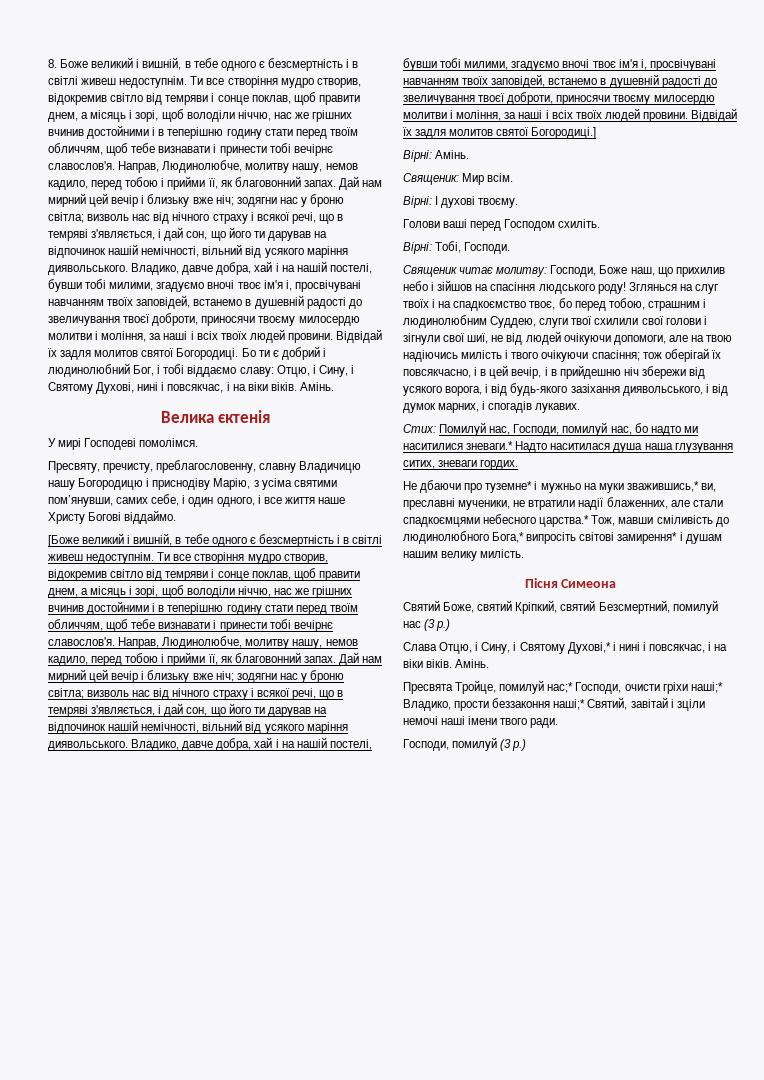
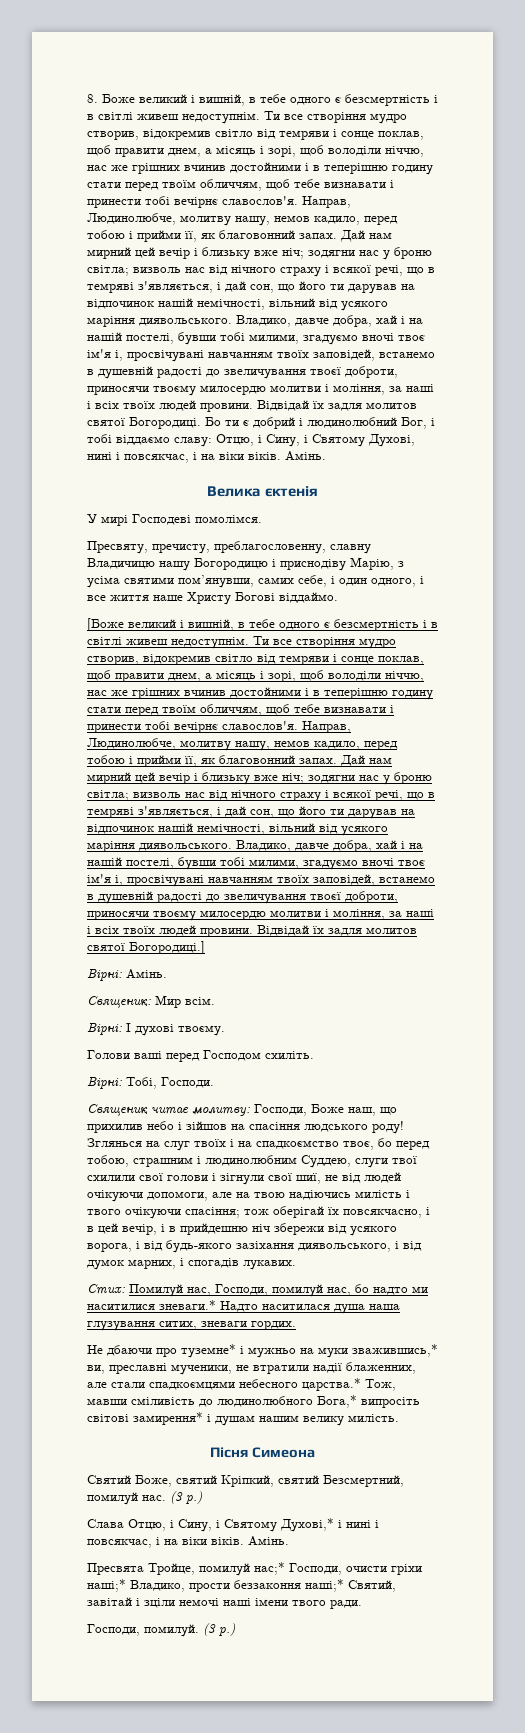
- Святий Боже, святий Кріпкий, святий Безсмертний, помилуй нас (3 р.)
+ Святий Боже, святий Кріпкий, святий Безсмертний, помилуй нас. (3 р.)
- Господи, помилуй (3 р.)
+ Господи, помилуй. (3 р.)

